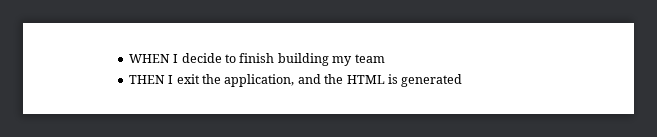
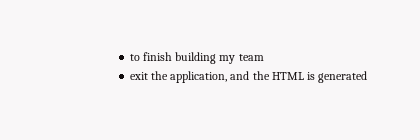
- WHEN I decide to finish building my team
+ to finish building my team
- THEN I exit the application, and the HTML is generated
+ exit the application, and the HTML is generated

